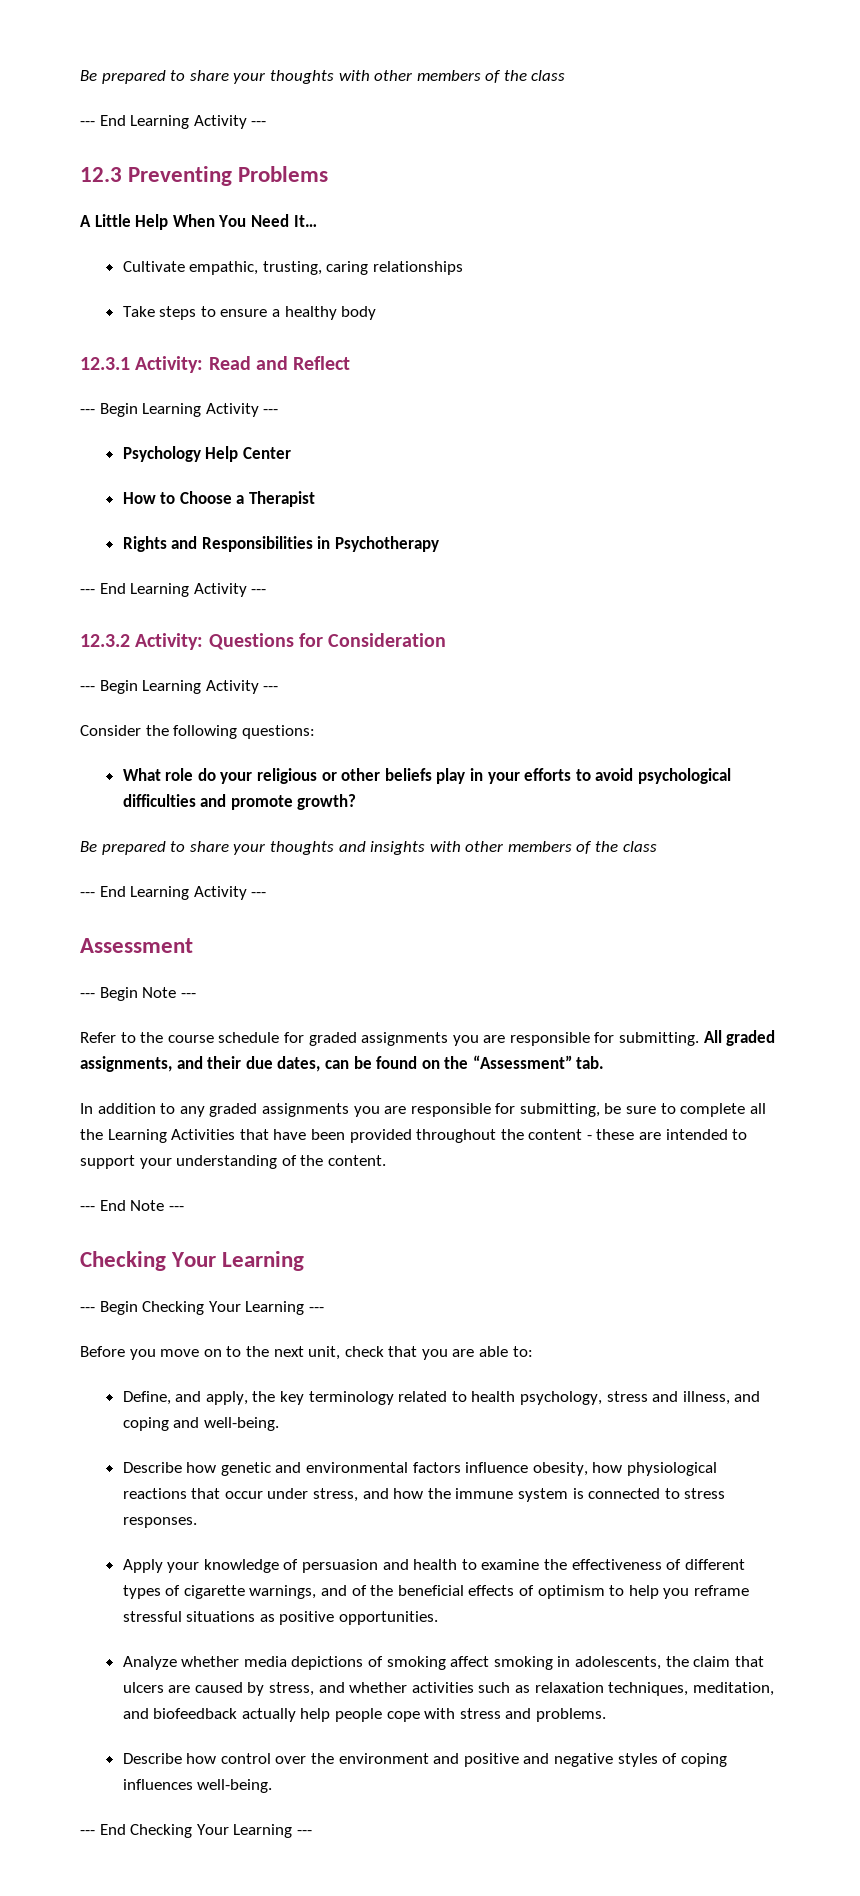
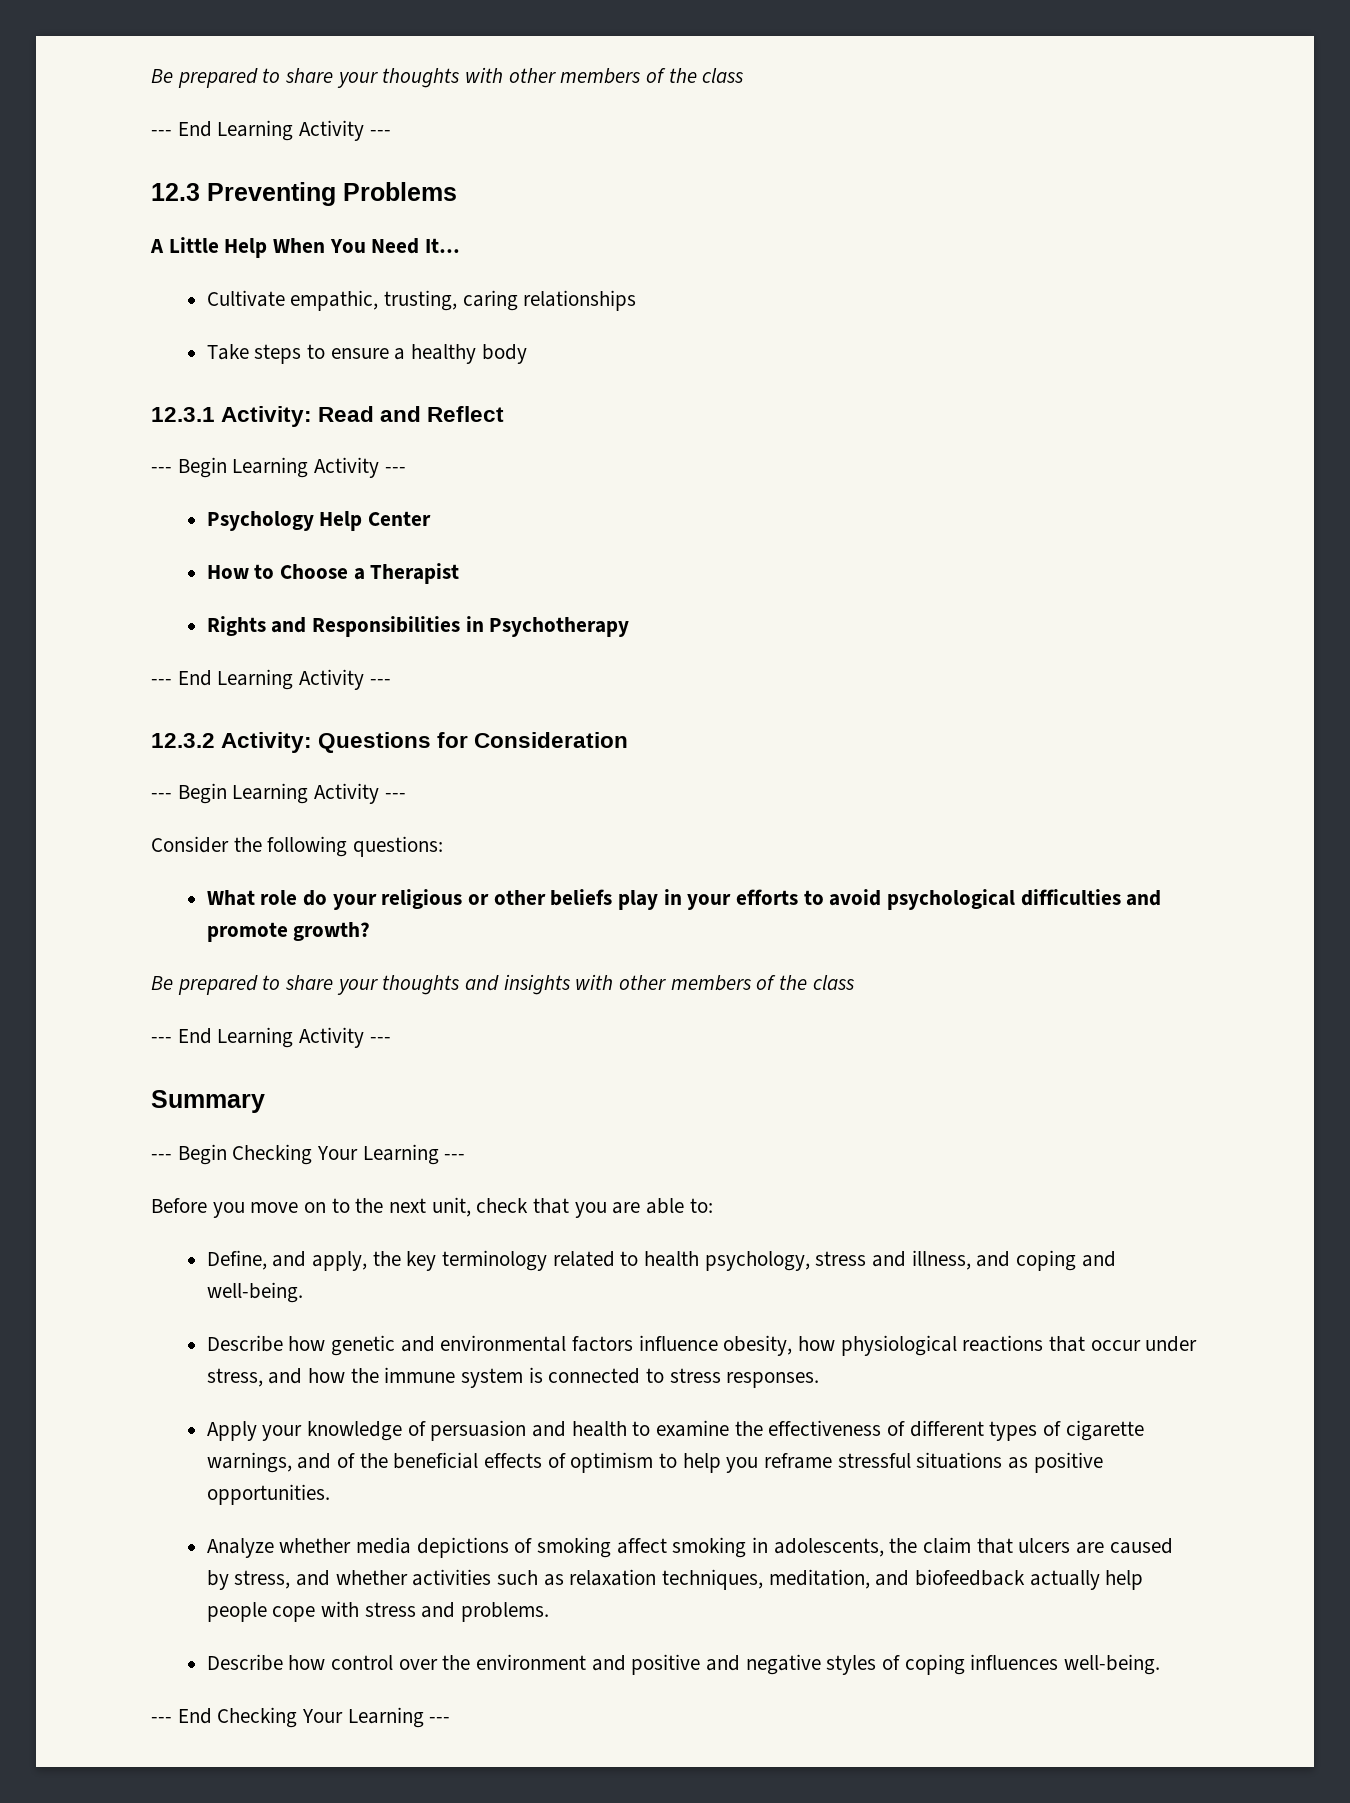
- Assessment
- --- Begin Note ---
- Refer to the course schedule for graded assignments you are responsible for submitting. All graded assignments, and their due dates, can be found on the “Assessment” tab.
- In addition to any graded assignments you are responsible for submitting, be sure to complete all the Learning Activities that have been provided throughout the content - these are intended to support your understanding of the content.
- --- End Note ---
- Checking Your Learning
+ Summary

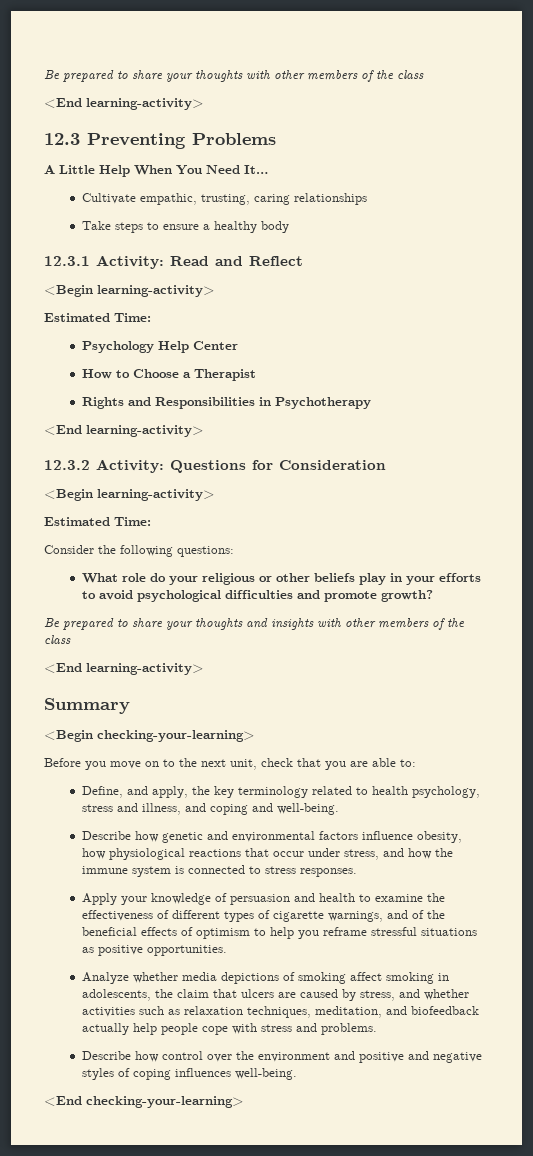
  Be prepared to share your thoughts with other members of the class
- --- End Learning Activity ---
+ <End learning-activity>
  12.3.1 Activity: Read and Reflect
- --- Begin Learning Activity ---
+ <Begin learning-activity>
+ Estimated Time:
  Rights and Responsibilities in Psychotherapy
- --- End Learning Activity ---
+ <End learning-activity>
  12.3.2 Activity: Questions for Consideration
- --- Begin Learning Activity ---
+ <Begin learning-activity>
+ Estimated Time:
  Be prepared to share your thoughts and insights with other members of the class
- --- End Learning Activity ---
+ <End learning-activity>
  Summary
- --- Begin Checking Your Learning ---
+ <Begin checking-your-learning>
- --- End Checking Your Learning ---
+ <End checking-your-learning>

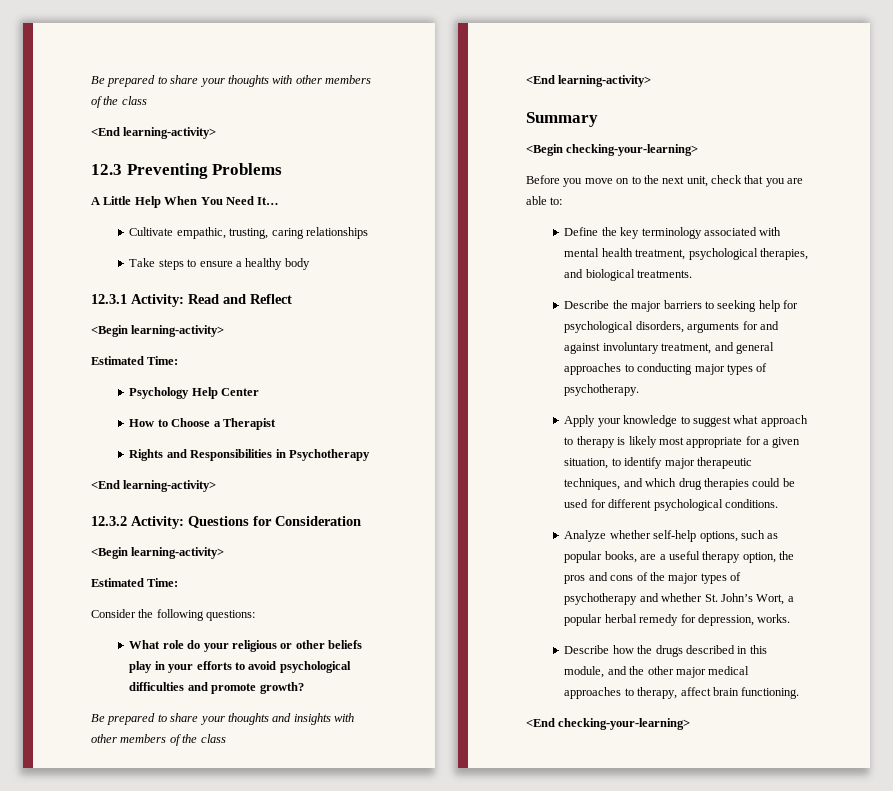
- Define, and apply, the key terminology related to health psychology, stress and illness, and coping and well-being.
- Describe how genetic and environmental factors influence obesity, how physiological reactions that occur under stress, and how the immune system is connected to stress responses.
- Apply your knowledge of persuasion and health to examine the effectiveness of different types of cigarette warnings, and of the beneficial effects of optimism to help you reframe stressful situations as positive opportunities.
- Analyze whether media depictions of smoking affect smoking in adolescents, the claim that ulcers are caused by stress, and whether activities such as relaxation techniques, meditation, and biofeedback actually help people cope with stress and problems.
- Describe how control over the environment and positive and negative styles of coping influences well-being.
+ Define the key terminology associated with mental health treatment, psychological therapies, and biological treatments.
+ Describe the major barriers to seeking help for psychological disorders, arguments for and against involuntary treatment, and general approaches to conducting major types of psychotherapy.
+ Apply your knowledge to suggest what approach to therapy is likely most appropriate for a given situation, to identify major therapeutic techniques, and which drug therapies could be used for different psychological conditions.
+ Analyze whether self-help options, such as popular books, are a useful therapy option, the pros and cons of the major types of psychotherapy and whether St. John’s Wort, a popular herbal remedy for depression, works.
+ Describe how the drugs described in this module, and the other major medical approaches to therapy, affect brain functioning.

